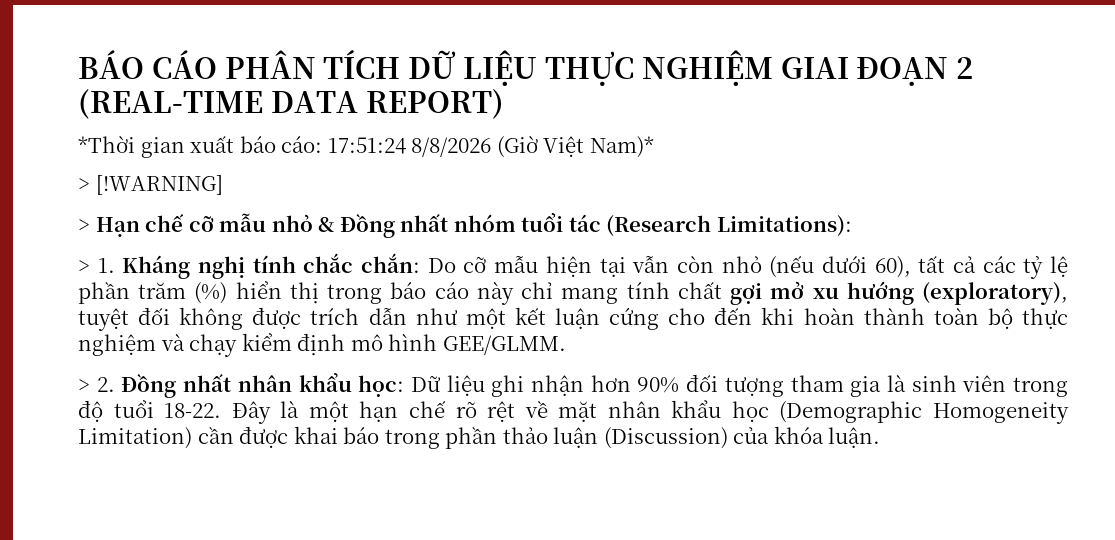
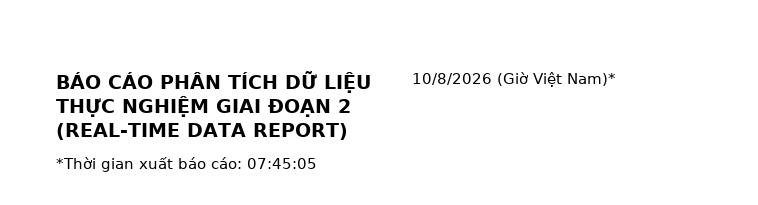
- *Thời gian xuất báo cáo: 17:51:24 8/8/2026 (Giờ Việt Nam)*
+ *Thời gian xuất báo cáo: 07:45:05 10/8/2026 (Giờ Việt Nam)*
- > [!WARNING]
- > Hạn chế cỡ mẫu nhỏ & Đồng nhất nhóm tuổi tác (Research Limitations):
- > 1. Kháng nghị tính chắc chắn: Do cỡ mẫu hiện tại vẫn còn nhỏ (nếu dưới 60), tất cả các tỷ lệ phần trăm (%) hiển thị trong báo cáo này chỉ mang tính chất gợi mở xu hướng (exploratory), tuyệt đối không được trích dẫn như một kết luận cứng cho đến khi hoàn thành toàn bộ thực nghiệm và chạy kiểm định mô hình GEE/GLMM.
- > 2. Đồng nhất nhân khẩu học: Dữ liệu ghi nhận hơn 90% đối tượng tham gia là sinh viên trong độ tuổi 18-22. Đây là một hạn chế rõ rệt về mặt nhân khẩu học (Demographic Homogeneity Limitation) cần được khai báo trong phần thảo luận (Discussion) của khóa luận.

